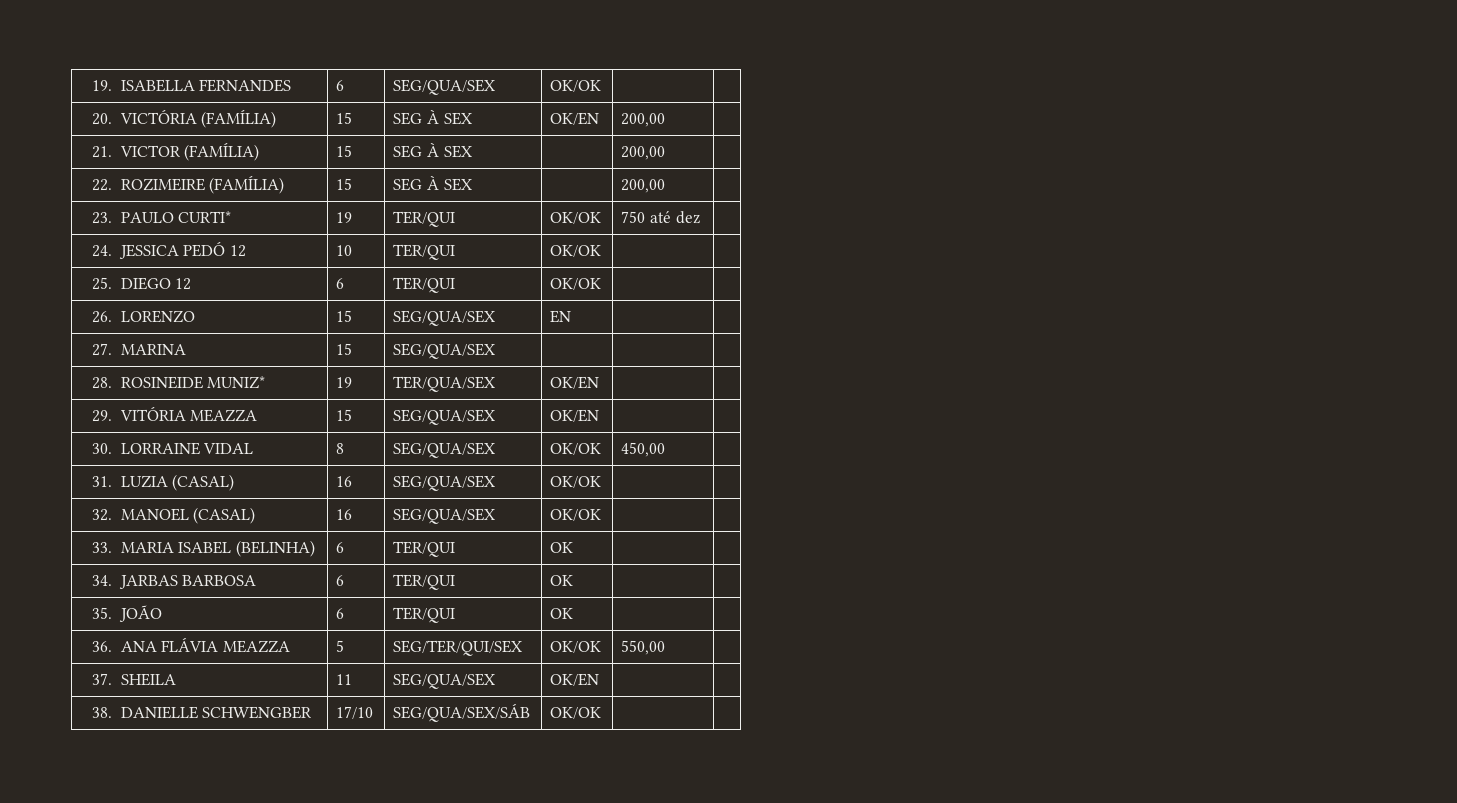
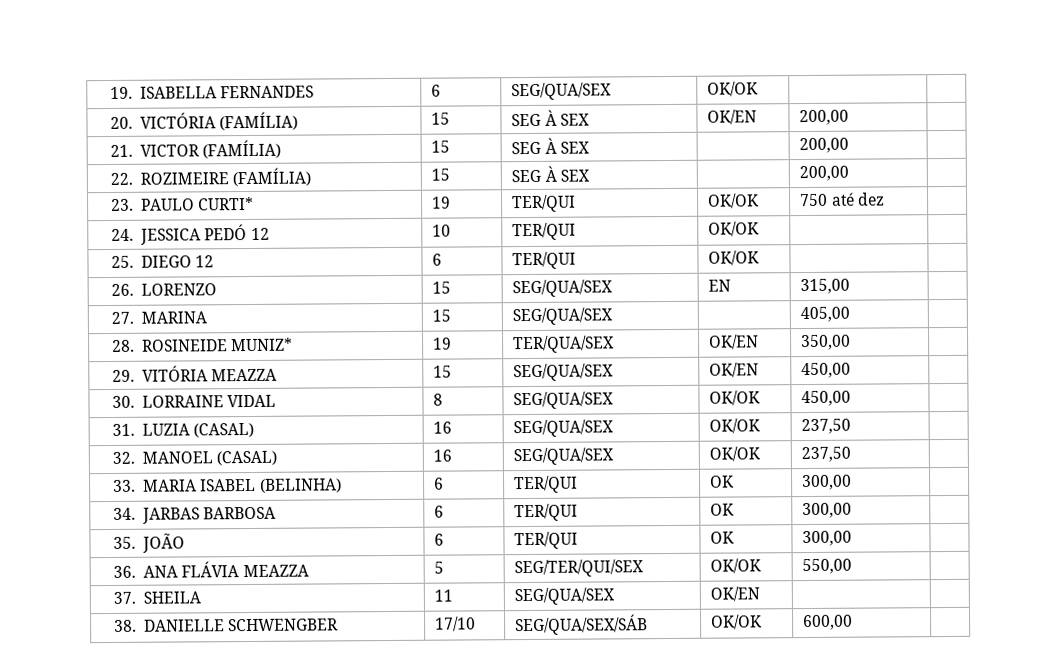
- 26. LORENZO | 15 | SEG/QUA/SEX | EN | |
+ 26. LORENZO | 15 | SEG/QUA/SEX | EN | 315,00 |
- 27. MARINA | 15 | SEG/QUA/SEX | | |
+ 27. MARINA | 15 | SEG/QUA/SEX | | 405,00 |
- 28. ROSINEIDE MUNIZ* | 19 | TER/QUA/SEX | OK/EN | |
+ 28. ROSINEIDE MUNIZ* | 19 | TER/QUA/SEX | OK/EN | 350,00 |
- 29. VITÓRIA MEAZZA | 15 | SEG/QUA/SEX | OK/EN | |
+ 29. VITÓRIA MEAZZA | 15 | SEG/QUA/SEX | OK/EN | 450,00 |
- 31. LUZIA (CASAL) | 16 | SEG/QUA/SEX | OK/OK | |
+ 31. LUZIA (CASAL) | 16 | SEG/QUA/SEX | OK/OK | 237,50 |
- 32. MANOEL (CASAL) | 16 | SEG/QUA/SEX | OK/OK | |
+ 32. MANOEL (CASAL) | 16 | SEG/QUA/SEX | OK/OK | 237,50 |
- 33. MARIA ISABEL (BELINHA) | 6 | TER/QUI | OK | |
+ 33. MARIA ISABEL (BELINHA) | 6 | TER/QUI | OK | 300,00 |
- 34. JARBAS BARBOSA | 6 | TER/QUI | OK | |
+ 34. JARBAS BARBOSA | 6 | TER/QUI | OK | 300,00 |
- 35. JOÃO | 6 | TER/QUI | OK | |
+ 35. JOÃO | 6 | TER/QUI | OK | 300,00 |
- 38. DANIELLE SCHWENGBER | 17/10 | SEG/QUA/SEX/SÁB | OK/OK | |
+ 38. DANIELLE SCHWENGBER | 17/10 | SEG/QUA/SEX/SÁB | OK/OK | 600,00 |

